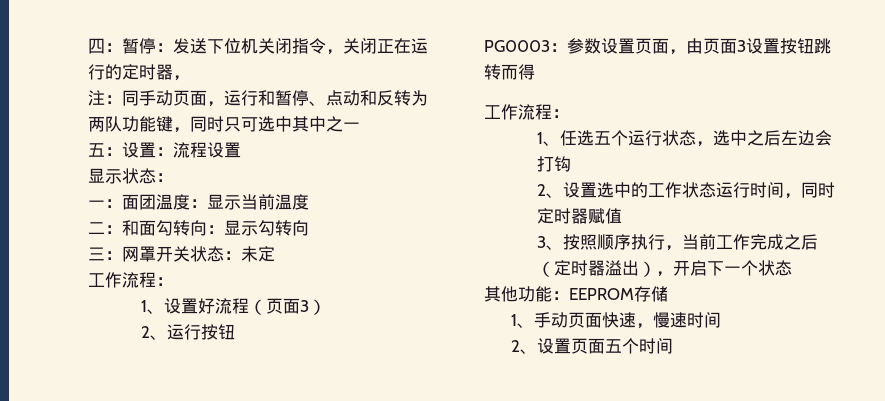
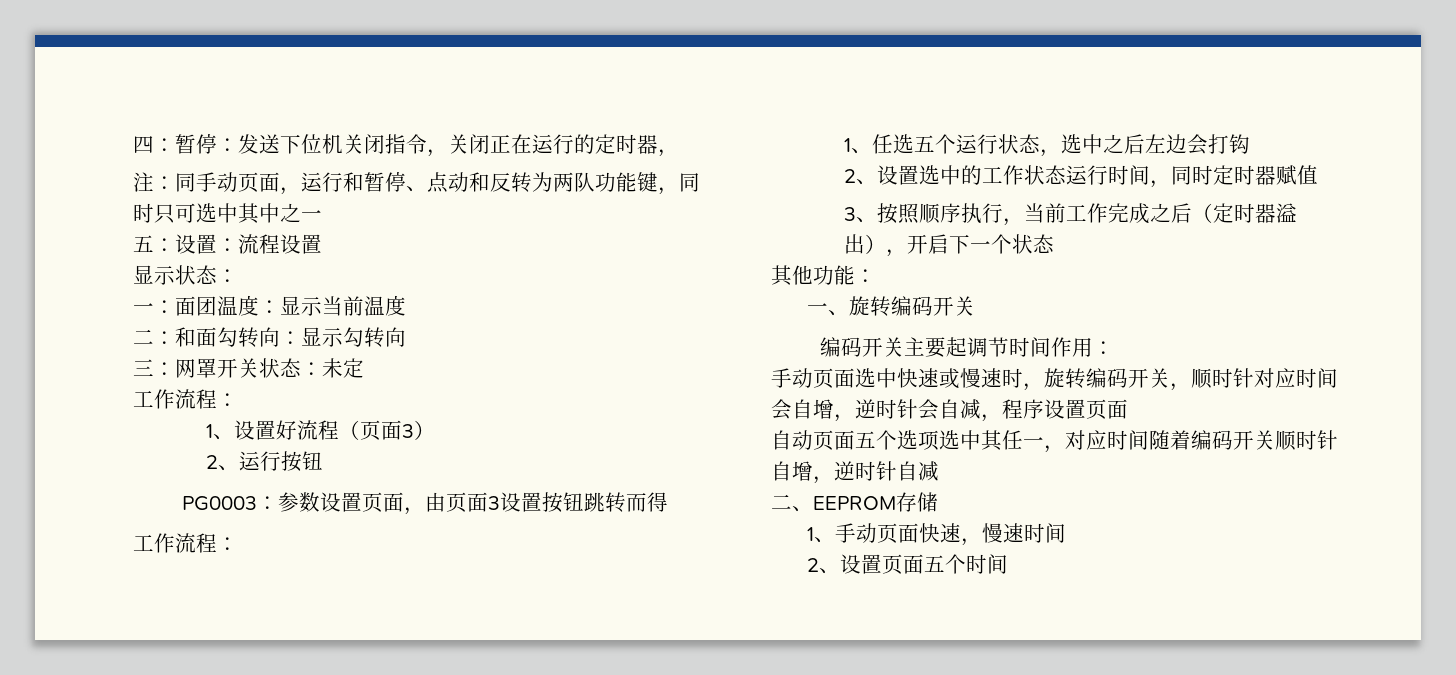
- 其他功能：EEPROM存储
+ 其他功能：
+ 一、旋转编码开关
+ 编码开关主要起调节时间作用：
+ 手动页面选中快速或慢速时，旋转编码开关，顺时针对应时间会自增，逆时针会自减，程序设置页面
+ 自动页面五个选项选中其任一，对应时间随着编码开关顺时针自增，逆时针自减
+ 二、EEPROM存储

